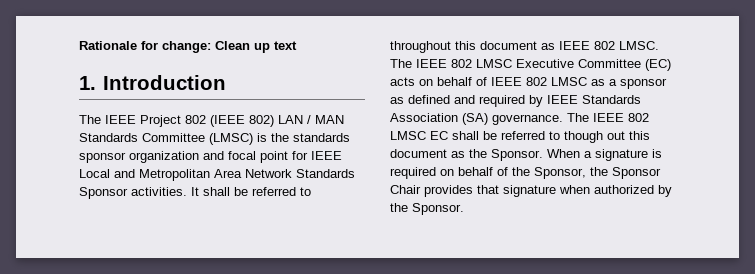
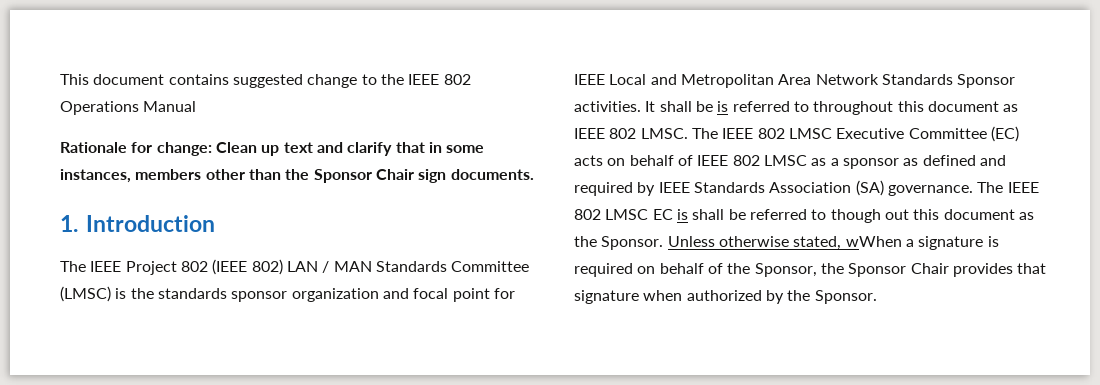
+ This document contains suggested change to the IEEE 802 Operations Manual
- Rationale for change: Clean up text
+ Rationale for change: Clean up text and clarify that in some instances, members other than the Sponsor Chair sign documents.
- It shall be referred to throughout this document as IEEE 802 LMSC.
+ It shall be is referred to throughout this document as IEEE 802 LMSC.
- The IEEE 802 LMSC EC shall be referred to though out this document as the Sponsor.
+ The IEEE 802 LMSC EC is shall be referred to though out this document as the Sponsor.
- When a signature is required on behalf of the Sponsor, the Sponsor Chair provides that signature when authorized by the Sponsor.
+ Unless otherwise stated, wWhen a signature is required on behalf of the Sponsor, the Sponsor Chair provides that signature when authorized by the Sponsor.

